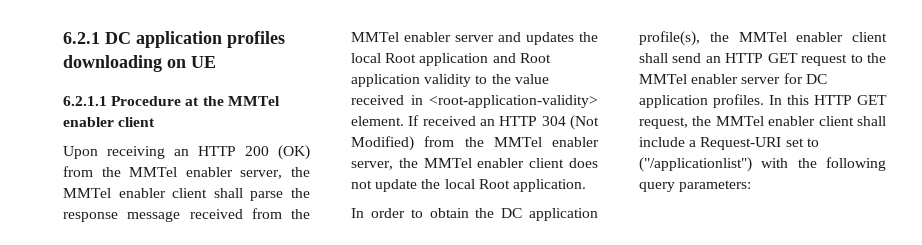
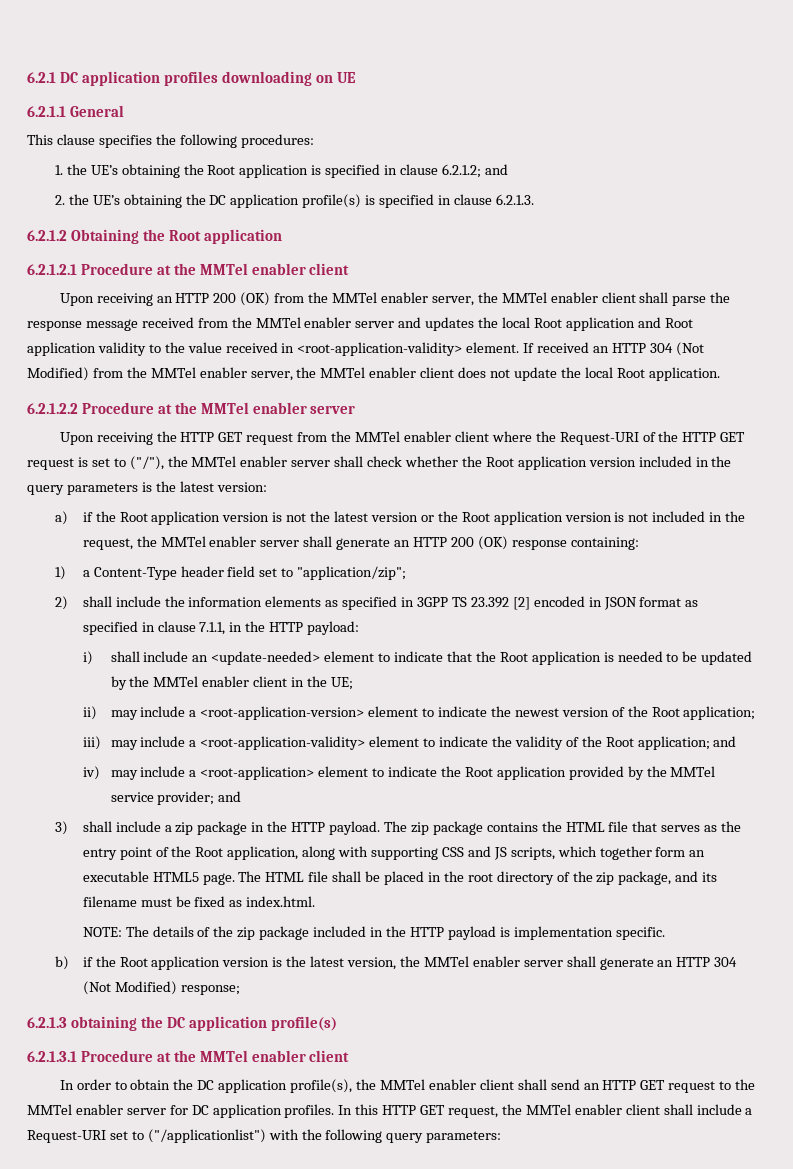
- 6.2.1.1 Procedure at the MMTel enabler client
+ 6.2.1.1 General
+ This clause specifies the following procedures:
+ 1. the UE’s obtaining the Root application is specified in clause 6.2.1.2; and
+ 2. the UE’s obtaining the DC application profile(s) is specified in clause 6.2.1.3.
+ 6.2.1.2 Obtaining the Root application
+ 6.2.1.2.1 Procedure at the MMTel enabler client
+ 6.2.1.2.2 Procedure at the MMTel enabler server
+ Upon receiving the HTTP GET request from the MMTel enabler client where the Request-URI of the HTTP GET request is set to ("/"), the MMTel enabler server shall check whether the Root application version included in the query parameters is the latest version:
+ a) if the Root application version is not the latest version or the Root application version is not included in the request, the MMTel enabler server shall generate an HTTP 200 (OK) response containing:
+ 1) a Content-Type header field set to "application/zip";
+ 2) shall include the information elements as specified in 3GPP TS 23.392 [2] encoded in JSON format as specified in clause 7.1.1, in the HTTP payload:
+ i) shall include an <update-needed> element to indicate that the Root application is needed to be updated by the MMTel enabler client in the UE;
+ ii) may include a <root-application-version> element to indicate the newest version of the Root application;
+ iii) may include a <root-application-validity> element to indicate the validity of the Root application; and
+ iv) may include a <root-application> element to indicate the Root application provided by the MMTel service provider; and
+ 3) shall include a zip package in the HTTP payload. The zip package contains the HTML file that serves as the entry point of the Root application, along with supporting CSS and JS scripts, which together form an executable HTML5 page. The HTML file shall be placed in the root directory of the zip package, and its filename must be fixed as index.html.
+ NOTE: The details of the zip package included in the HTTP payload is implementation specific.
+ b) if the Root application version is the latest version, the MMTel enabler server shall generate an HTTP 304 (Not Modified) response;
+ 6.2.1.3 obtaining the DC application profile(s)
+ 6.2.1.3.1 Procedure at the MMTel enabler client

